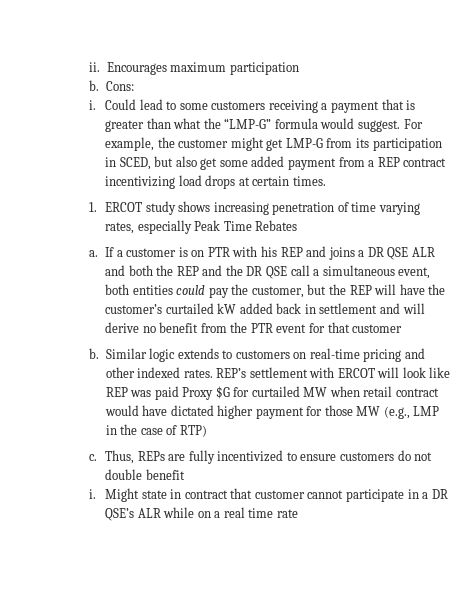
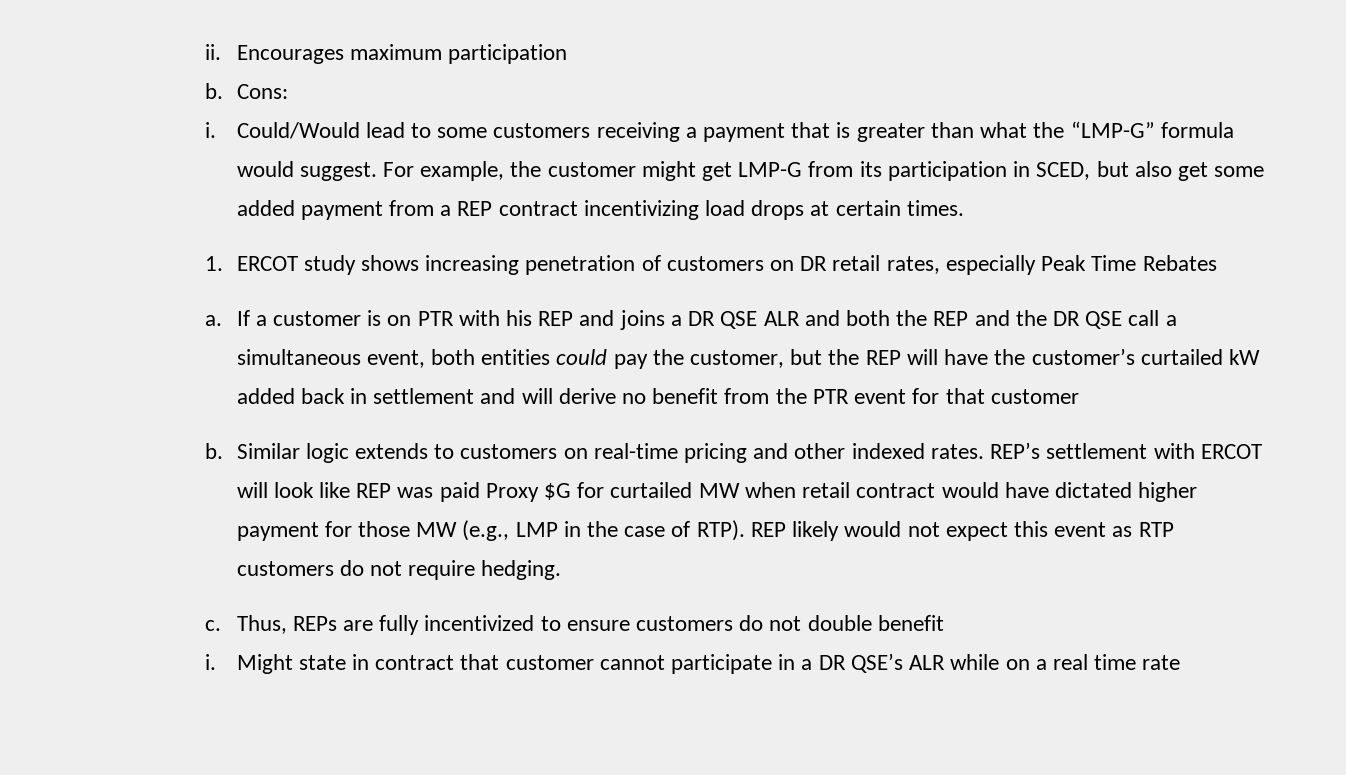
- Could lead to some customers receiving a payment that is greater than what the “LMP-G” formula would suggest.
+ Could/Would lead to some customers receiving a payment that is greater than what the “LMP-G” formula would suggest.
- 1. ERCOT study shows increasing penetration of time varying rates, especially Peak Time Rebates
+ 1. ERCOT study shows increasing penetration of customers on DR retail rates, especially Peak Time Rebates
- REP’s settlement with ERCOT will look like REP was paid Proxy $G for curtailed MW when retail contract would have dictated higher payment for those MW (e.g., LMP in the case of RTP)
+ REP’s settlement with ERCOT will look like REP was paid Proxy $G for curtailed MW when retail contract would have dictated higher payment for those MW (e.g., LMP in the case of RTP). REP likely would not expect this event as RTP customers do not require hedging.

